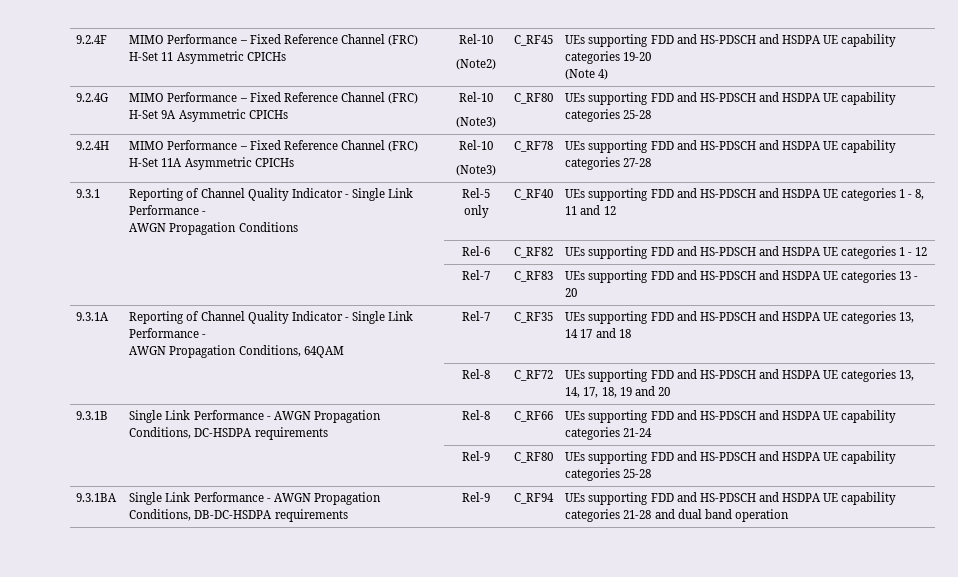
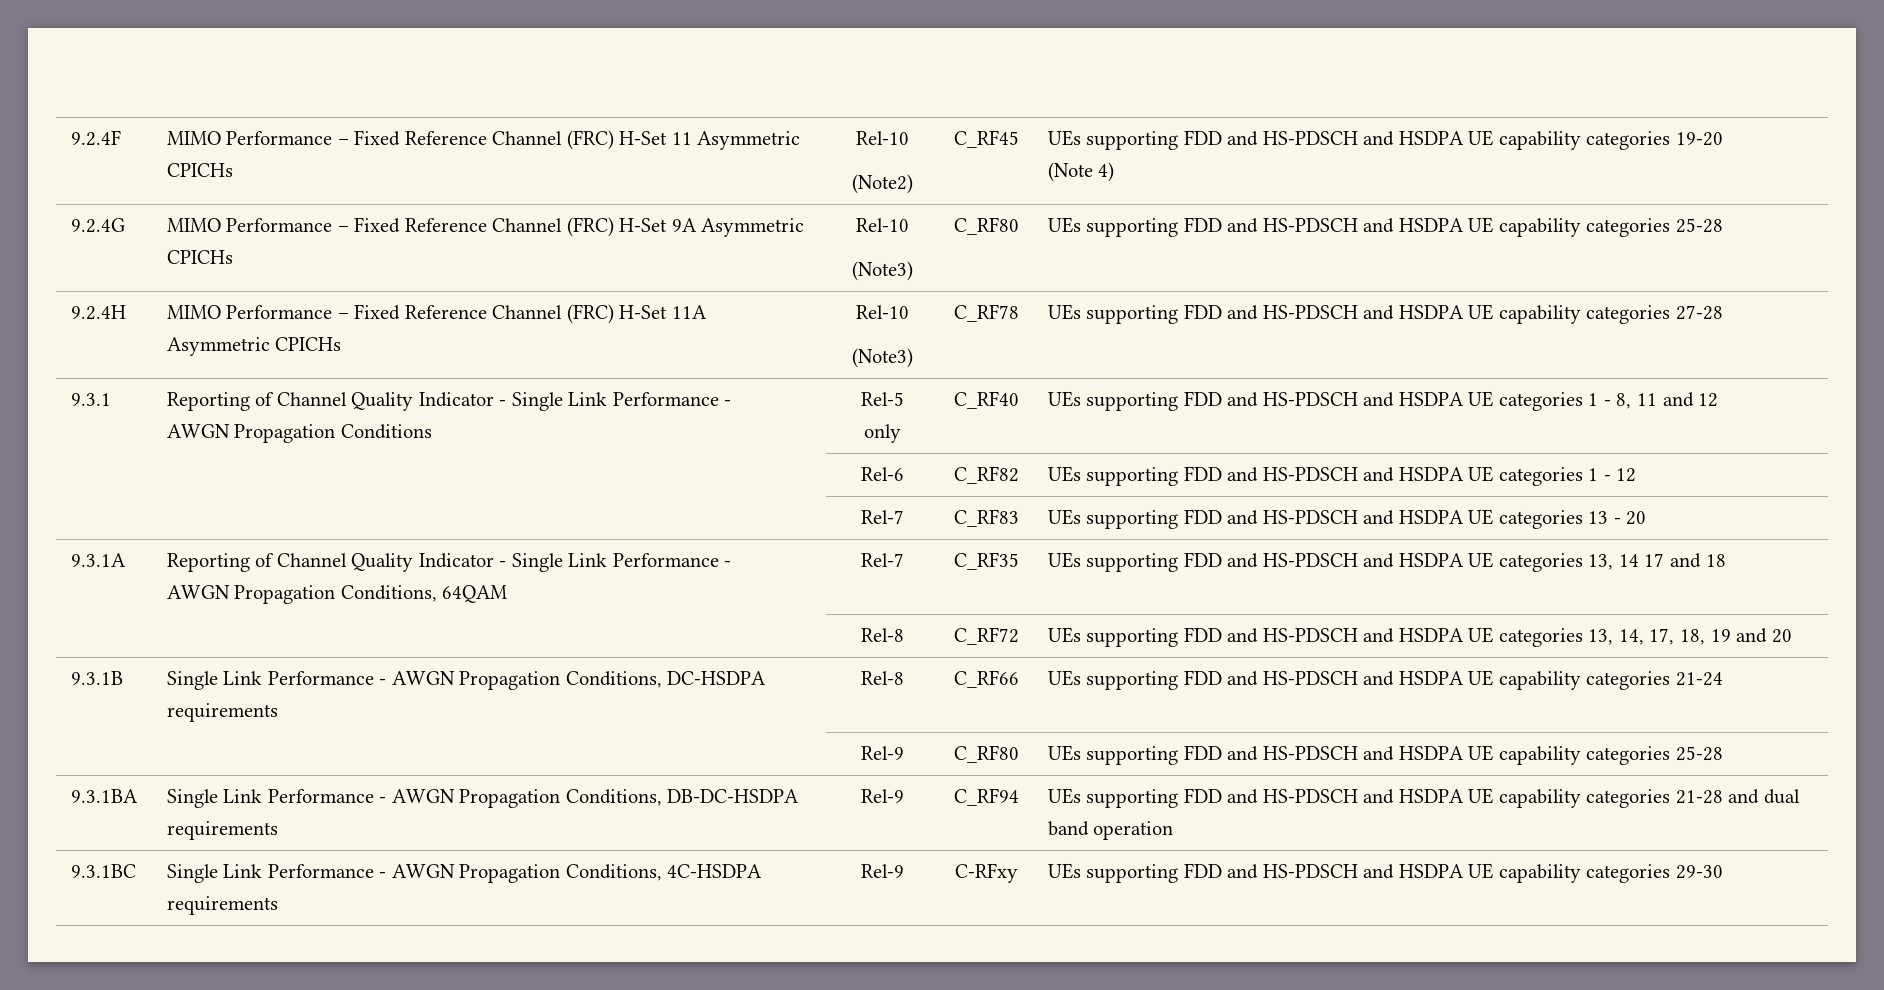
+ 9.3.1BC | Single Link Performance - AWGN Propagation Conditions, 4C-HSDPA requirements | Rel-9 | C-RFxy | UEs supporting FDD and HS-PDSCH and HSDPA UE capability categories 29-30

